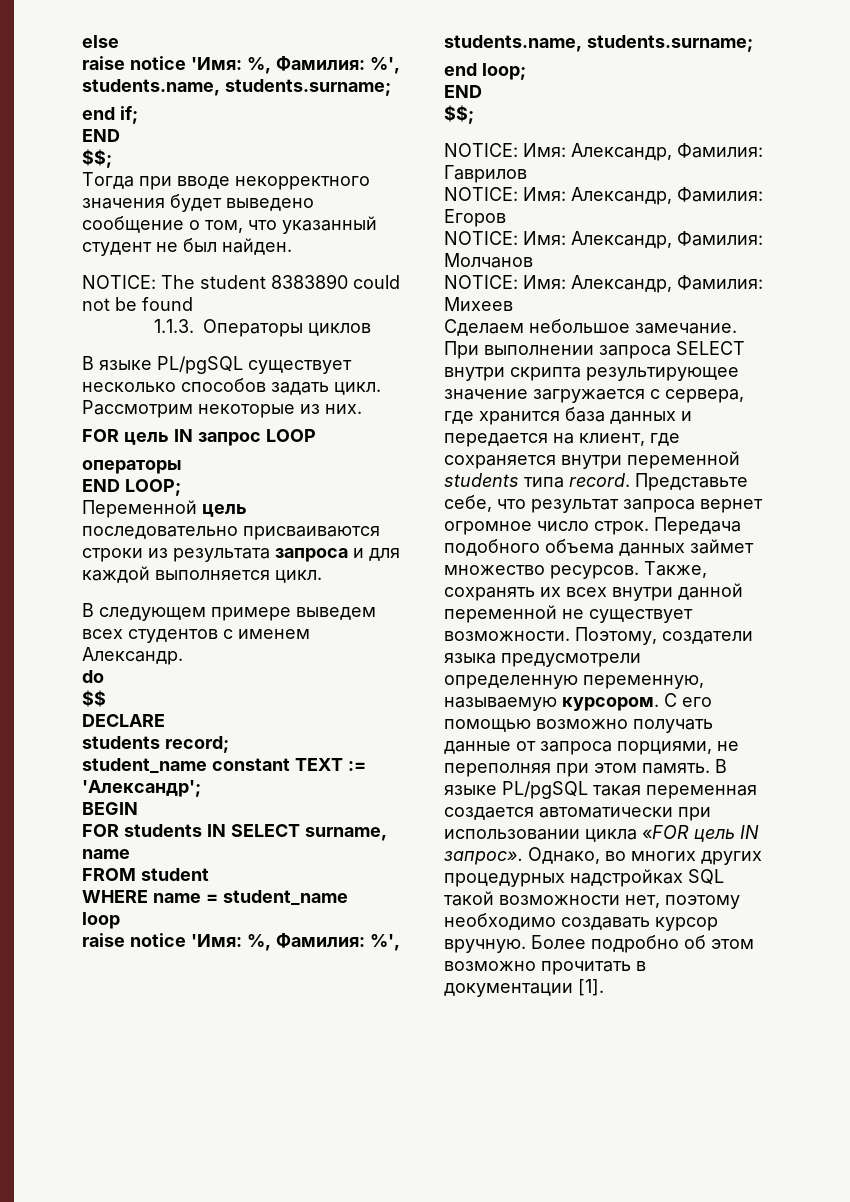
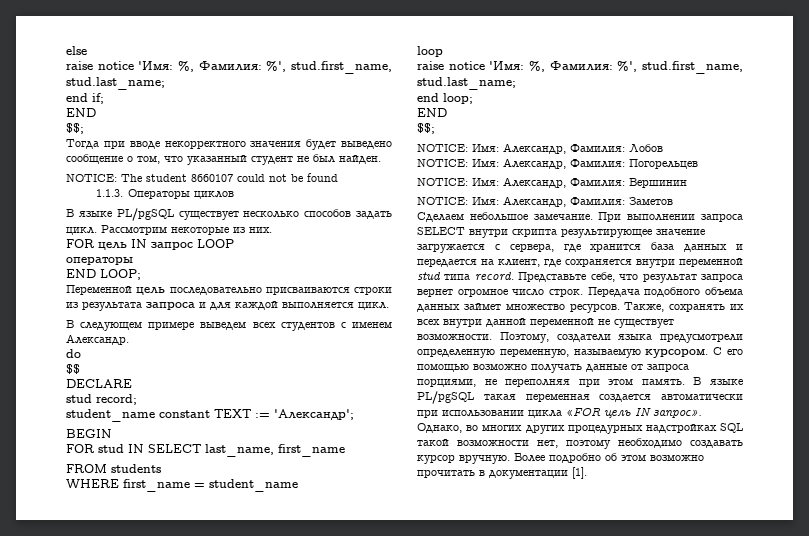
  else
- raise notice 'Имя: %, Фамилия: %', students.name, students.surname;
+ raise notice 'Имя: %, Фамилия: %', stud.first_name, stud.last_name;
- NOTICE: The student 8383890 could not be found
+ NOTICE: The student 8660107 could not be found
- students record;
+ stud record;
- FOR students IN SELECT surname, name
+ FOR stud IN SELECT last_name, first_name
- FROM student
+ FROM students
- WHERE name = student_name
+ WHERE first_name = student_name
  loop
- raise notice 'Имя: %, Фамилия: %', students.name, students.surname;
+ raise notice 'Имя: %, Фамилия: %', stud.first_name, stud.last_name;
- NOTICE: Имя: Александр, Фамилия: Гаврилов
- NOTICE: Имя: Александр, Фамилия: Егоров
- NOTICE: Имя: Александр, Фамилия: Молчанов
- NOTICE: Имя: Александр, Фамилия: Михеев
+ NOTICE: Имя: Александр, Фамилия: Лобов
+ NOTICE: Имя: Александр, Фамилия: Погорельцев
+ NOTICE: Имя: Александр, Фамилия: Вершинин
+ NOTICE: Имя: Александр, Фамилия: Заметов
- При выполнении запроса SELECT внутри скрипта результирующее значение загружается с сервера, где хранится база данных и передается на клиент, где сохраняется внутри переменной students типа record.
+ При выполнении запроса SELECT внутри скрипта результирующее значение загружается с сервера, где хранится база данных и передается на клиент, где сохраняется внутри переменной stud типа record.

